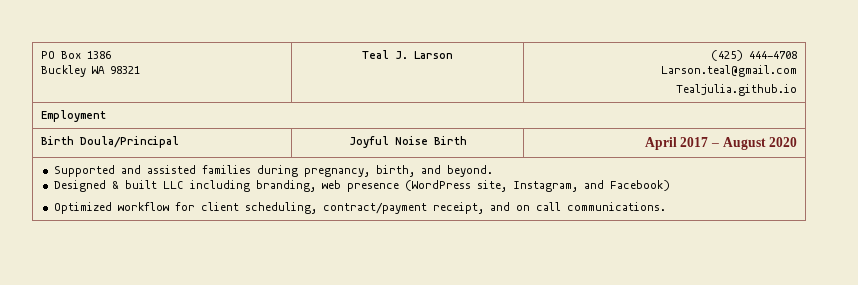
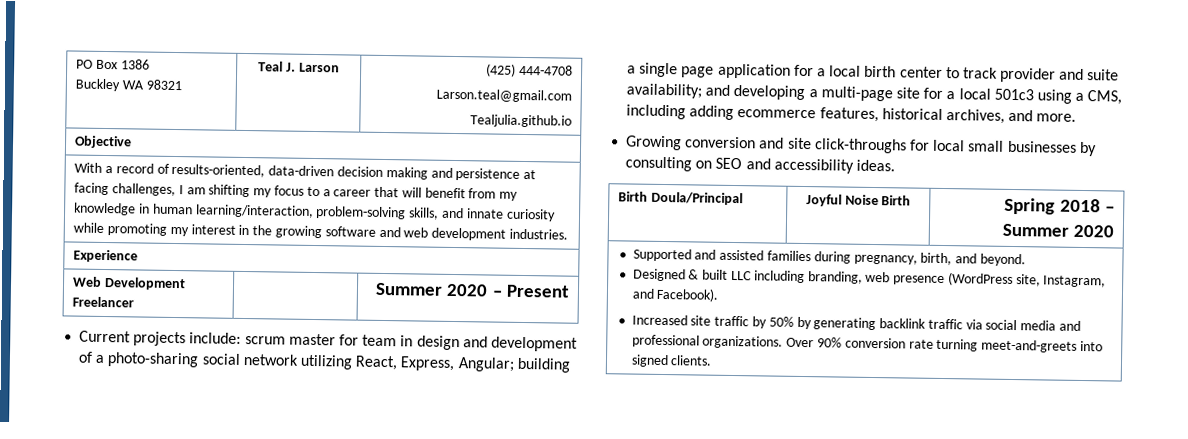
- Employment
+ Objective
+ With a record of results-oriented, data-driven decision making and persistence at facing challenges, I am shifting my focus to a career that will benefit from my knowledge in human learning/interaction, problem-solving skills, and innate curiosity while promoting my interest in the growing software and web development industries.
+ Experience
+ Web Development Freelancer | | Summer 2020 – Present
+ Current projects include: scrum master for team in design and development of a photo-sharing social network utilizing React, Express, Angular; building a single page application for a local birth center to track provider and suite availability; and developing a multi-page site for a local 501c3 using a CMS, including adding ecommerce features, historical archives, and more.
+ Growing conversion and site click-throughs for local small businesses by consulting on SEO and accessibility ideas.
- Birth Doula/Principal | Joyful Noise Birth | April 2017 – August 2020
+ Birth Doula/Principal | Joyful Noise Birth | Spring 2018 – Summer 2020
- Designed & built LLC including branding, web presence (WordPress site, Instagram, and Facebook)
- Optimized workflow for client scheduling, contract/payment receipt, and on call communications.
+ Designed & built LLC including branding, web presence (WordPress site, Instagram, and Facebook).
+ Increased site traffic by 50% by generating backlink traffic via social media and professional organizations. Over 90% conversion rate turning meet-and-greets into signed clients.

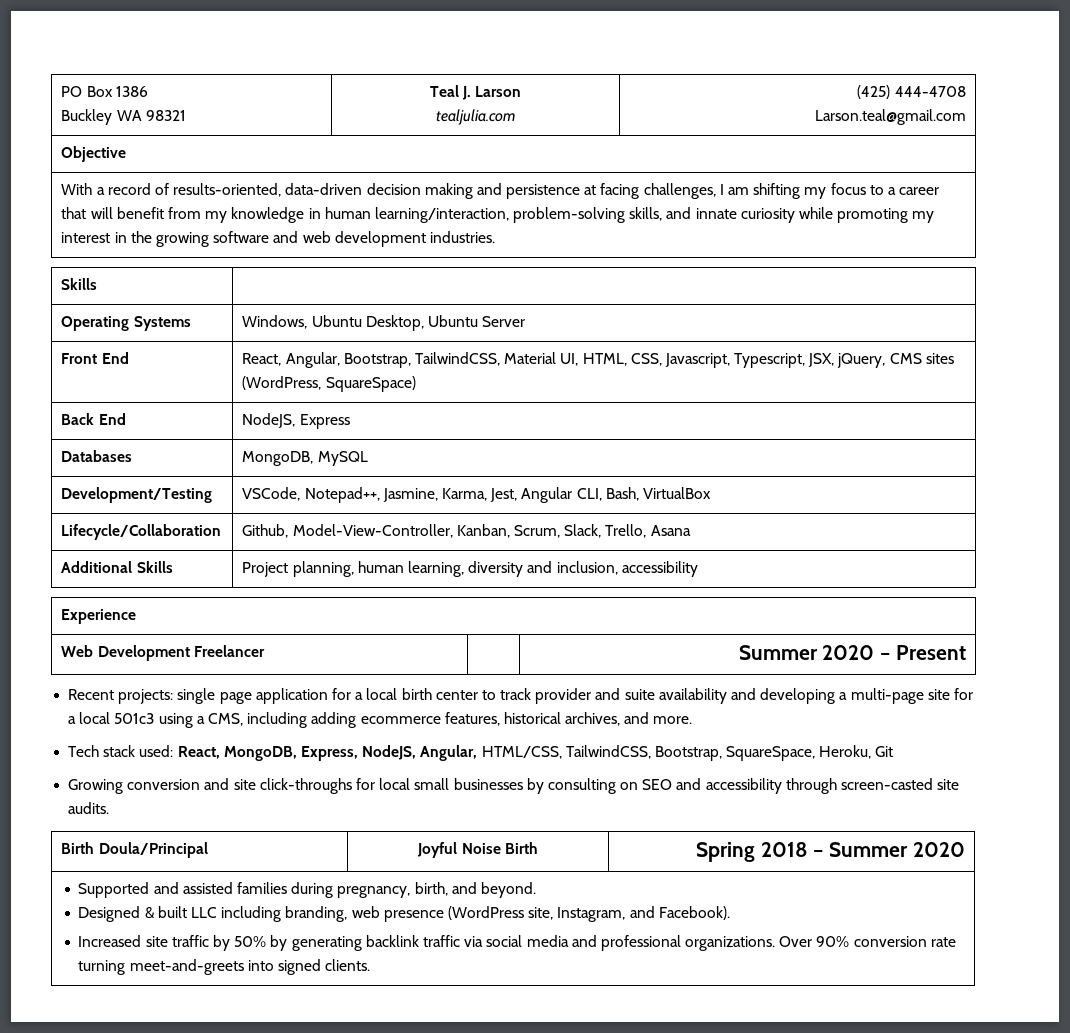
  PO Box 1386
- Buckley WA 98321 | Teal J. Larson | (425) 444-4708
+ Buckley WA 98321 | Teal J. Larson
+ tealjulia.com | (425) 444-4708
  Larson.teal@gmail.com
- Tealjulia.github.io
  With a record of results-oriented, data-driven decision making and persistence at facing challenges, I am shifting my focus to a career that will benefit from my knowledge in human learning/interaction, problem-solving skills, and innate curiosity while promoting my interest in the growing software and web development industries.
+ Skills |
+ Operating Systems | Windows, Ubuntu Desktop, Ubuntu Server
+ Front End | React, Angular, Bootstrap, TailwindCSS, Material UI, HTML, CSS, Javascript, Typescript, JSX, jQuery, CMS sites (WordPress, SquareSpace)
+ Back End | NodeJS, Express
+ Databases | MongoDB, MySQL
+ Development/Testing | VSCode, Notepad++, Jasmine, Karma, Jest, Angular CLI, Bash, VirtualBox
+ Lifecycle/Collaboration | Github, Model-View-Controller, Kanban, Scrum, Slack, Trello, Asana
+ Additional Skills | Project planning, human learning, diversity and inclusion, accessibility
- Current projects include: scrum master for team in design and development of a photo-sharing social network utilizing React, Express, Angular; building a single page application for a local birth center to track provider and suite availability; and developing a multi-page site for a local 501c3 using a CMS, including adding ecommerce features, historical archives, and more.
+ Recent projects: single page application for a local birth center to track provider and suite availability and developing a multi-page site for a local 501c3 using a CMS, including adding ecommerce features, historical archives, and more.
+ Tech stack used: React, MongoDB, Express, NodeJS, Angular, HTML/CSS, TailwindCSS, Bootstrap, SquareSpace, Heroku, Git
- Growing conversion and site click-throughs for local small businesses by consulting on SEO and accessibility ideas.
+ Growing conversion and site click-throughs for local small businesses by consulting on SEO and accessibility through screen-casted site audits.

